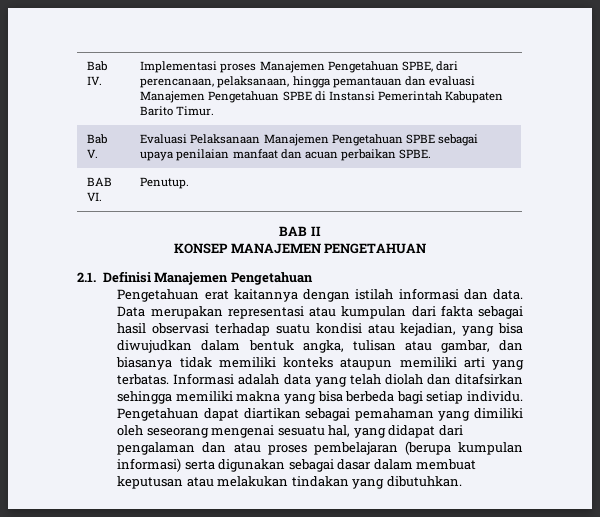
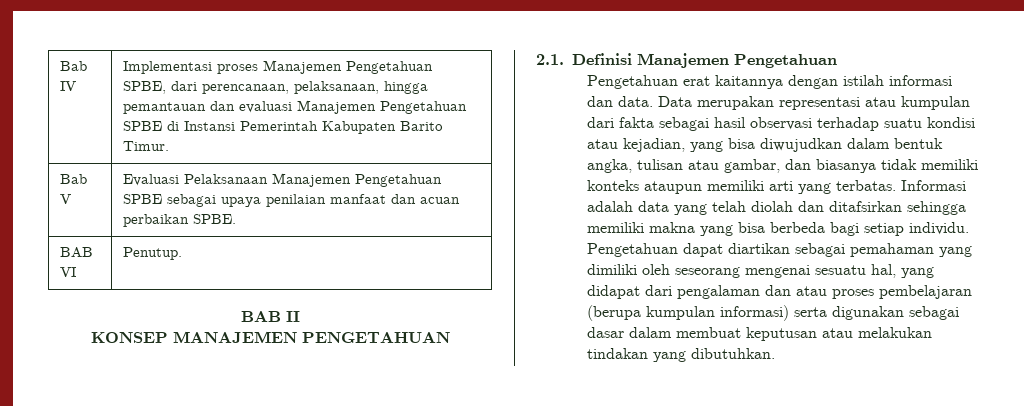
- Bab IV. | Implementasi proses Manajemen Pengetahuan SPBE, dari perencanaan, pelaksanaan, hingga pemantauan dan evaluasi Manajemen Pengetahuan SPBE di Instansi Pemerintah Kabupaten Barito Timur.
+ Bab IV | Implementasi proses Manajemen Pengetahuan SPBE, dari perencanaan, pelaksanaan, hingga pemantauan dan evaluasi Manajemen Pengetahuan SPBE di Instansi Pemerintah Kabupaten Barito Timur.
- Bab V. | Evaluasi Pelaksanaan Manajemen Pengetahuan SPBE sebagai upaya penilaian manfaat dan acuan perbaikan SPBE.
+ Bab V | Evaluasi Pelaksanaan Manajemen Pengetahuan SPBE sebagai upaya penilaian manfaat dan acuan perbaikan SPBE.
- BAB VI. | Penutup.
+ BAB VI | Penutup.

